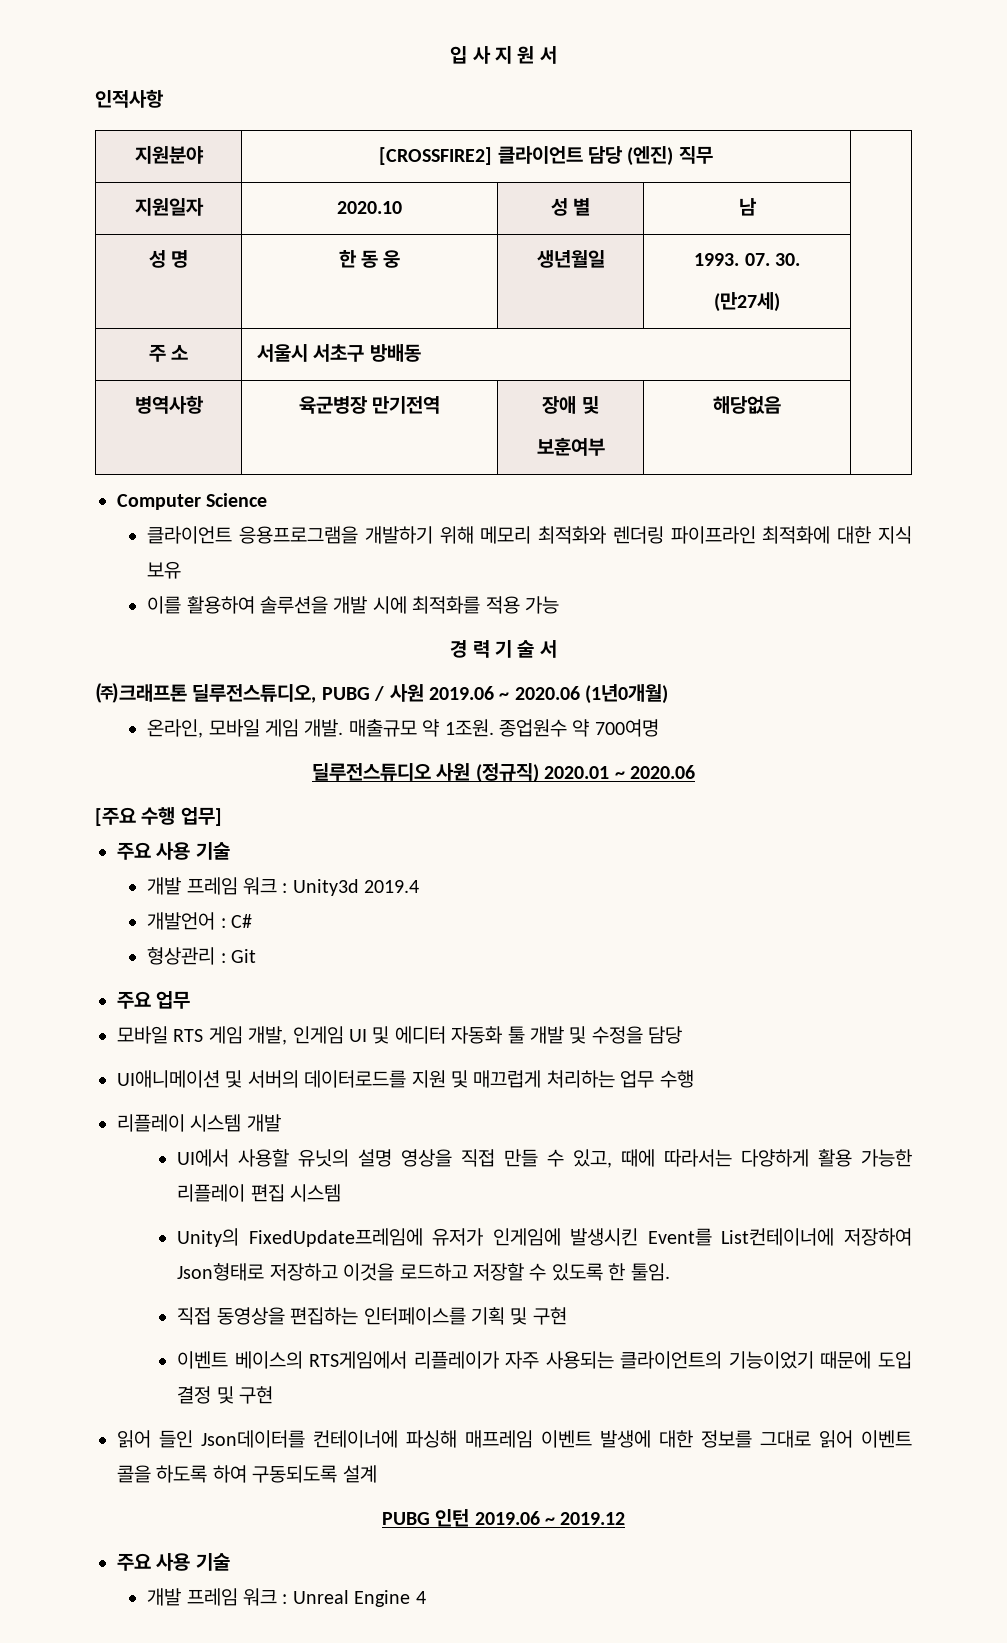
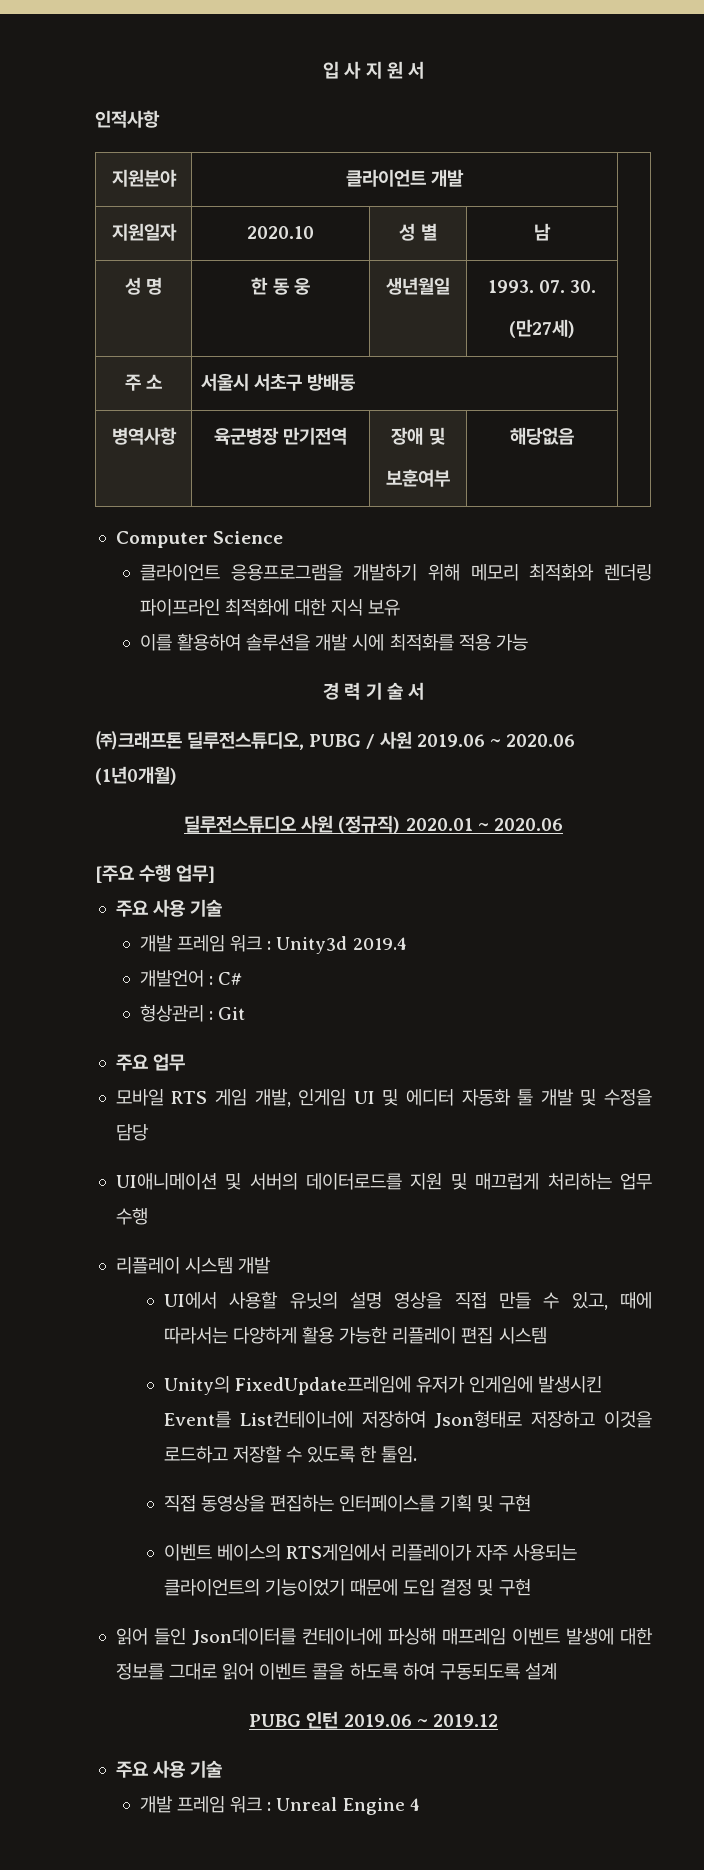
- 지원분야 | [CROSSFIRE2] 클라이언트 담당 (엔진) 직무 |
+ 지원분야 | 클라이언트 개발 |
- 온라인, 모바일 게임 개발. 매출규모 약 1조원. 종업원수 약 700여명

